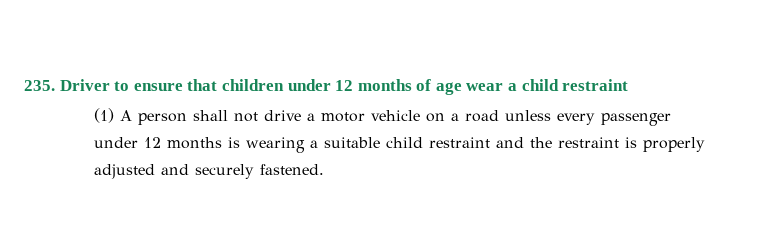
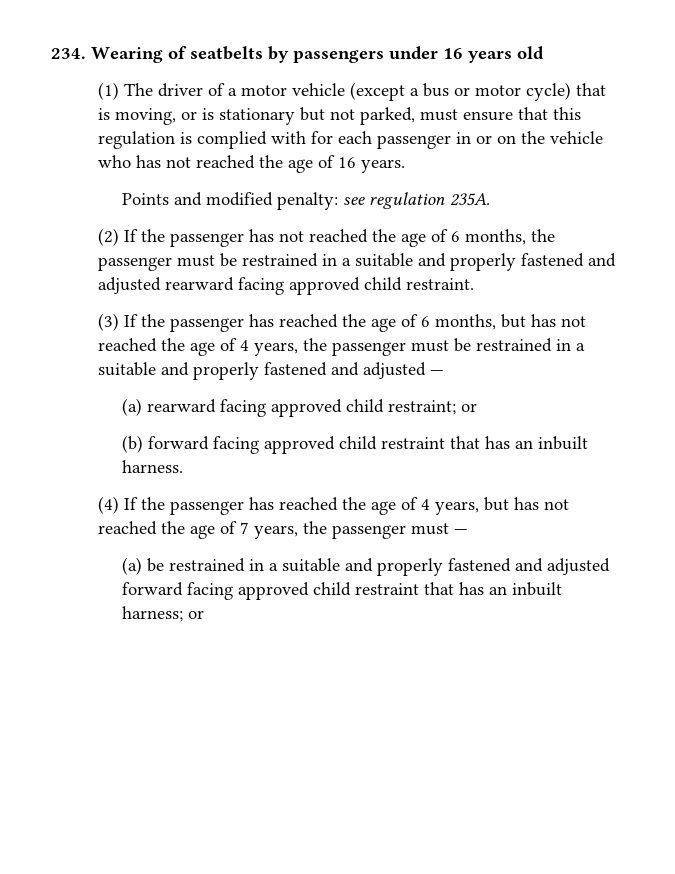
- 235. Driver to ensure that children under 12 months of age wear a child restraint
- (1) A person shall not drive a motor vehicle on a road unless every passenger under 12 months is wearing a suitable child restraint and the restraint is properly adjusted and securely fastened.
+ 234. Wearing of seatbelts by passengers under 16 years old
+ (1) The driver of a motor vehicle (except a bus or motor cycle) that is moving, or is stationary but not parked, must ensure that this regulation is complied with for each passenger in or on the vehicle who has not reached the age of 16 years.
+ Points and modified penalty: see regulation 235A.
+ (2) If the passenger has not reached the age of 6 months, the passenger must be restrained in a suitable and properly fastened and adjusted rearward facing approved child restraint.
+ (3) If the passenger has reached the age of 6 months, but has not reached the age of 4 years, the passenger must be restrained in a suitable and properly fastened and adjusted —
+ (a) rearward facing approved child restraint; or
+ (b) forward facing approved child restraint that has an inbuilt harness.
+ (4) If the passenger has reached the age of 4 years, but has not reached the age of 7 years, the passenger must —
+ (a) be restrained in a suitable and properly fastened and adjusted forward facing approved child restraint that has an inbuilt harness; or

